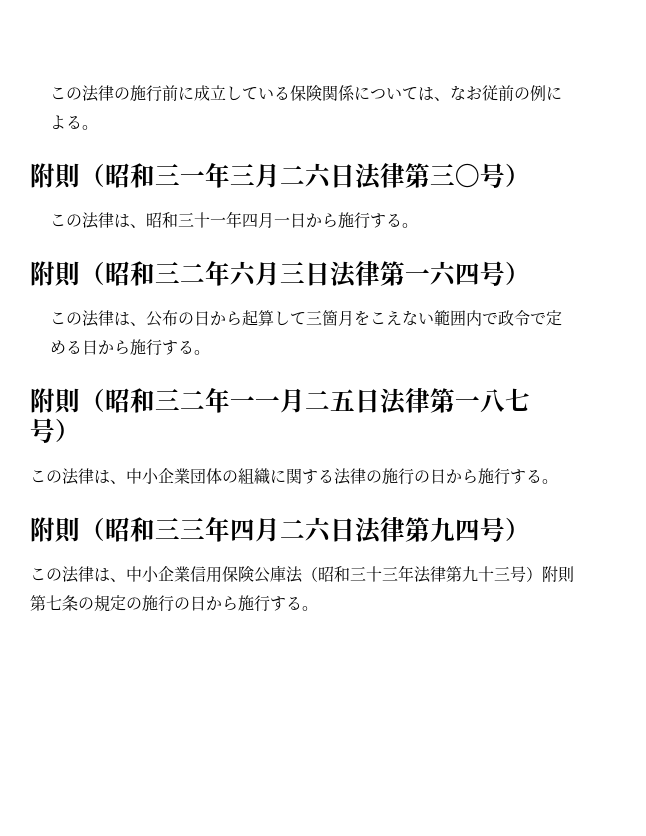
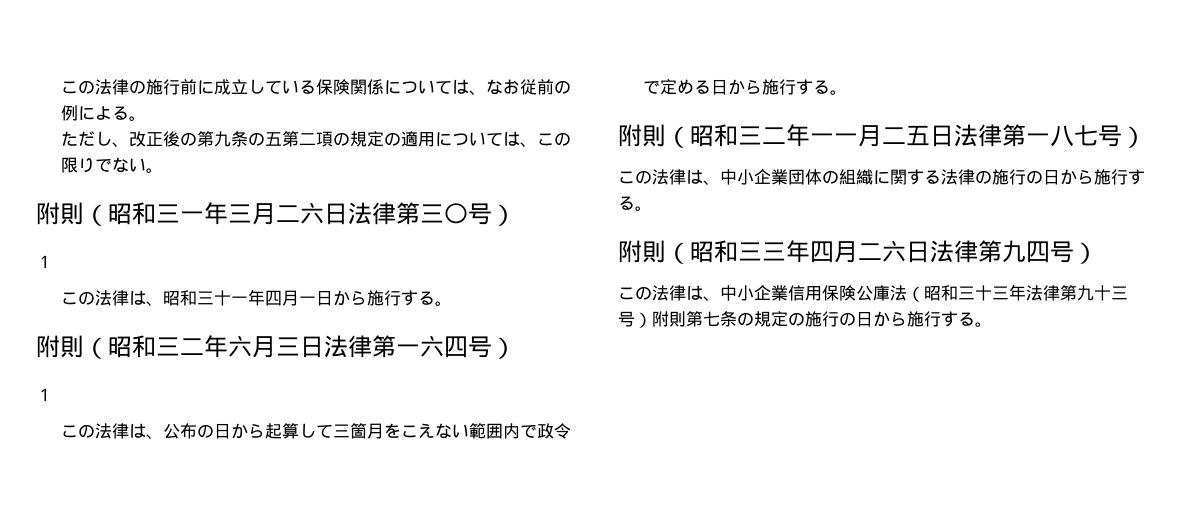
+ ただし、改正後の第九条の五第二項の規定の適用については、この限りでない。
  附則（昭和三一年三月二六日法律第三〇号）
+ １
  附則（昭和三二年六月三日法律第一六四号）
+ １

